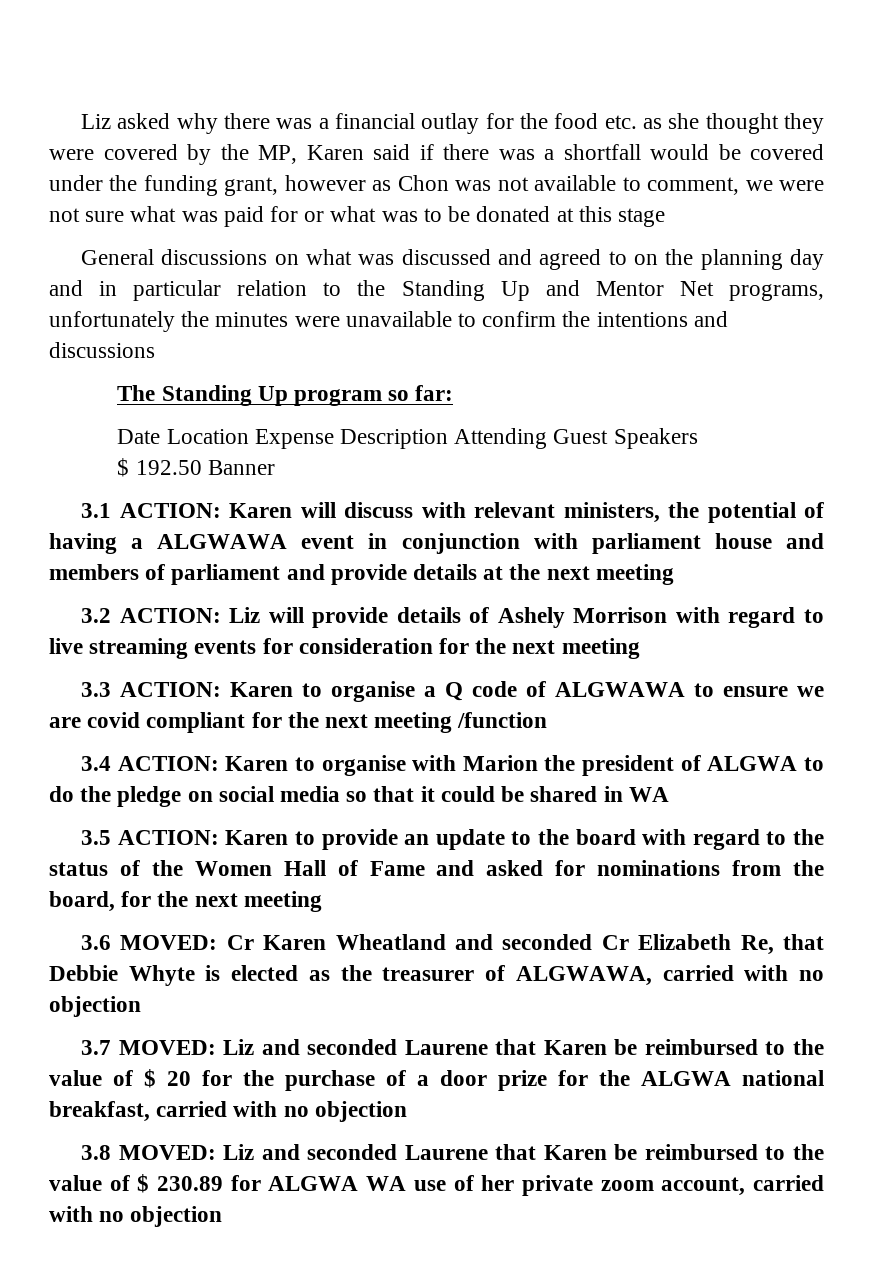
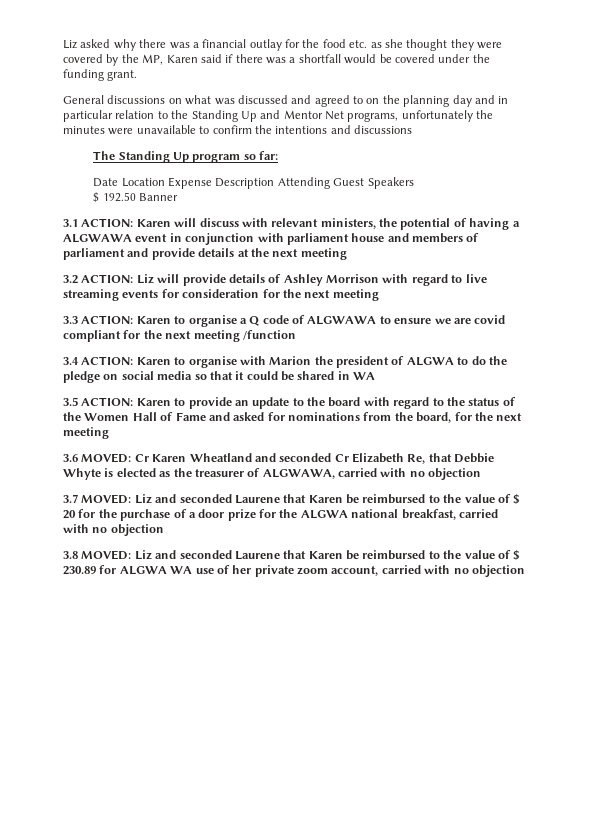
- Liz asked why there was a financial outlay for the food etc. as she thought they were covered by the MP, Karen said if there was a shortfall would be covered under the funding grant, however as Chon was not available to comment, we were not sure what was paid for or what was to be donated at this stage
+ Liz asked why there was a financial outlay for the food etc. as she thought they were covered by the MP, Karen said if there was a shortfall would be covered under the funding grant.
- 3.2 ACTION: Liz will provide details of Ashely Morrison with regard to live streaming events for consideration for the next meeting
+ 3.2 ACTION: Liz will provide details of Ashley Morrison with regard to live streaming events for consideration for the next meeting

